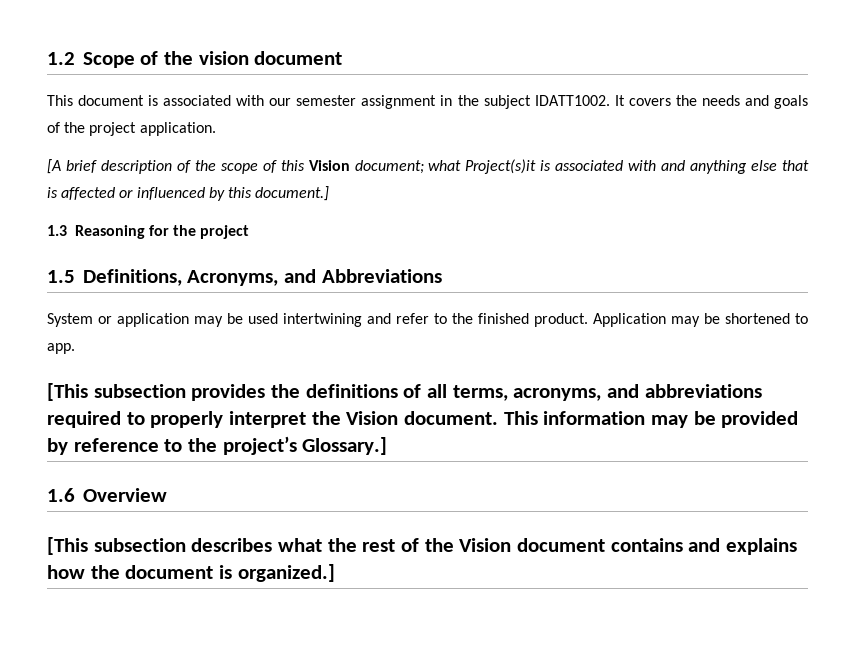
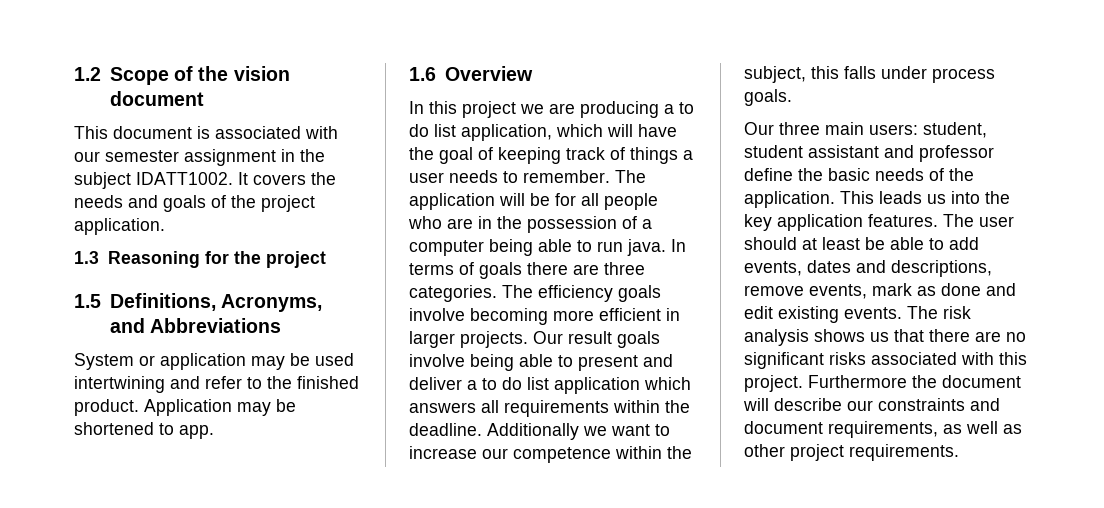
- [A brief description of the scope of this Vision document; what Project(s)it is associated with and anything else that is affected or influenced by this document.]
- [This subsection provides the definitions of all terms, acronyms, and abbreviations required to properly interpret the Vision document. This information may be provided by reference to the project’s Glossary.]
  1.6 Overview
- [This subsection describes what the rest of the Vision document contains and explains how the document is organized.]
+ In this project we are producing a to do list application, which will have the goal of keeping track of things a user needs to remember. The application will be for all people who are in the possession of a computer being able to run java. In terms of goals there are three categories. The efficiency goals involve becoming more efficient in larger projects. Our result goals involve being able to present and deliver a to do list application which answers all requirements within the deadline. Additionally we want to increase our competence within the subject, this falls under process goals.
+ Our three main users: student, student assistant and professor define the basic needs of the application. This leads us into the key application features. The user should at least be able to add events, dates and descriptions, remove events, mark as done and edit existing events. The risk analysis shows us that there are no significant risks associated with this project. Furthermore the document will describe our constraints and document requirements, as well as other project requirements.

